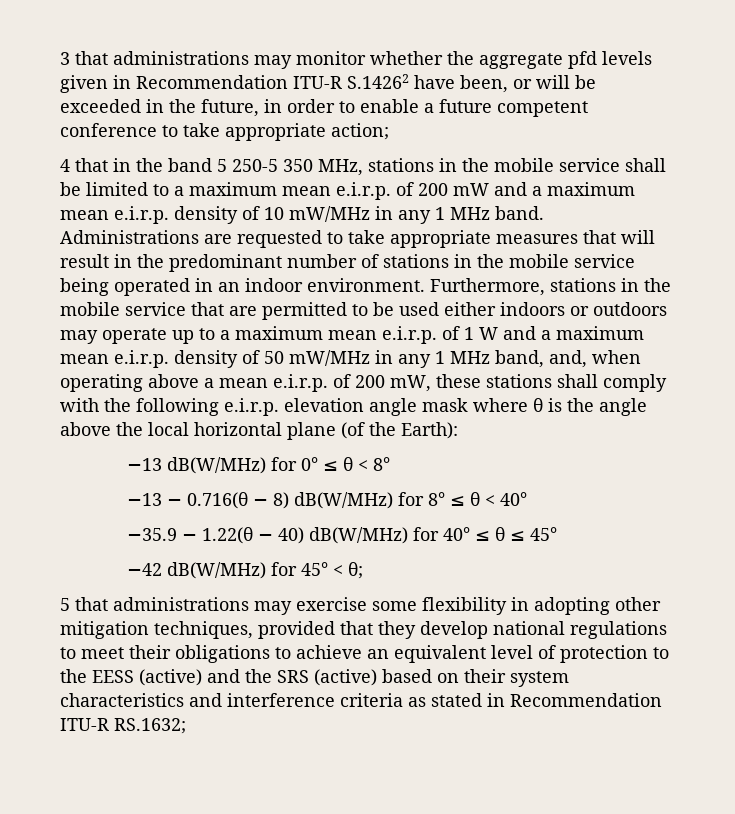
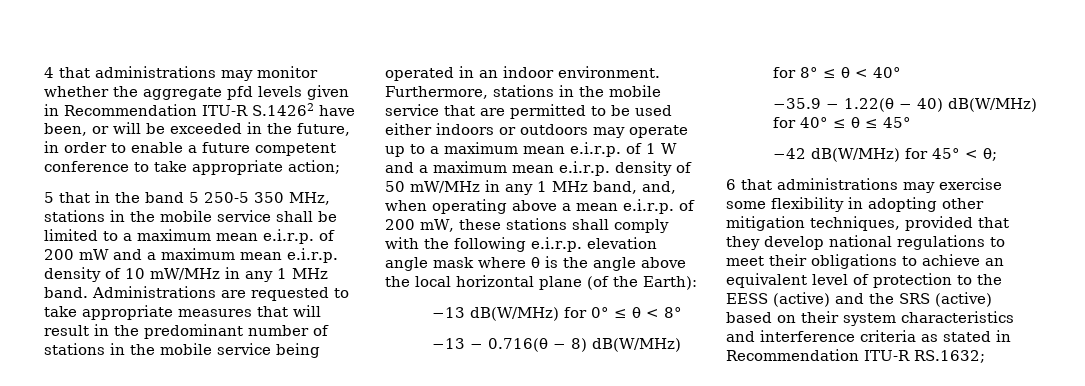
- 3 that administrations may monitor whether the aggregate pfd levels given in Recommendation ITU-R S.14262 have been, or will be exceeded in the future, in order to enable a future competent conference to take appropriate action;
+ 4 that administrations may monitor whether the aggregate pfd levels given in Recommendation ITU-R S.14262 have been, or will be exceeded in the future, in order to enable a future competent conference to take appropriate action;
- 4 that in the band 5 250-5 350 MHz, stations in the mobile service shall be limited to a maximum mean e.i.r.p. of 200 mW and a maximum mean e.i.r.p. density of 10 mW/MHz in any 1 MHz band.
+ 5 that in the band 5 250-5 350 MHz, stations in the mobile service shall be limited to a maximum mean e.i.r.p. of 200 mW and a maximum mean e.i.r.p. density of 10 mW/MHz in any 1 MHz band.
- 5 that administrations may exercise some flexibility in adopting other mitigation techniques, provided that they develop national regulations to meet their obligations to achieve an equivalent level of protection to the EESS (active) and the SRS (active) based on their system characteristics and interference criteria as stated in Recommendation ITU-R RS.1632;
+ 6 that administrations may exercise some flexibility in adopting other mitigation techniques, provided that they develop national regulations to meet their obligations to achieve an equivalent level of protection to the EESS (active) and the SRS (active) based on their system characteristics and interference criteria as stated in Recommendation ITU-R RS.1632;

